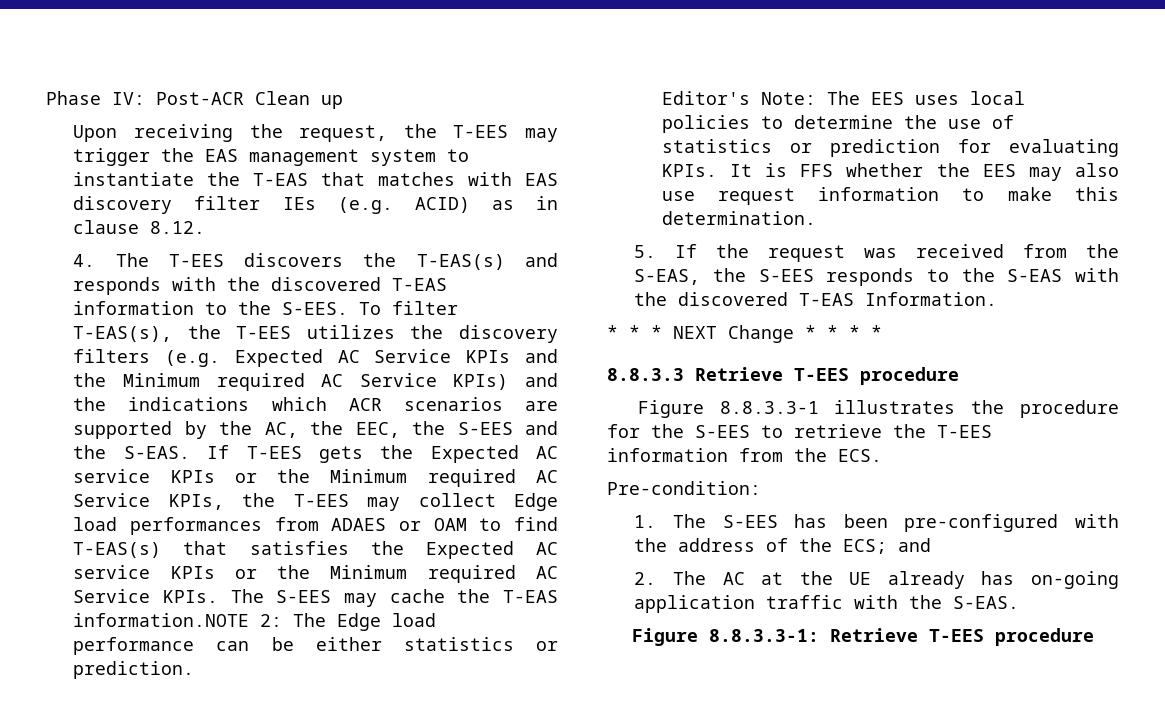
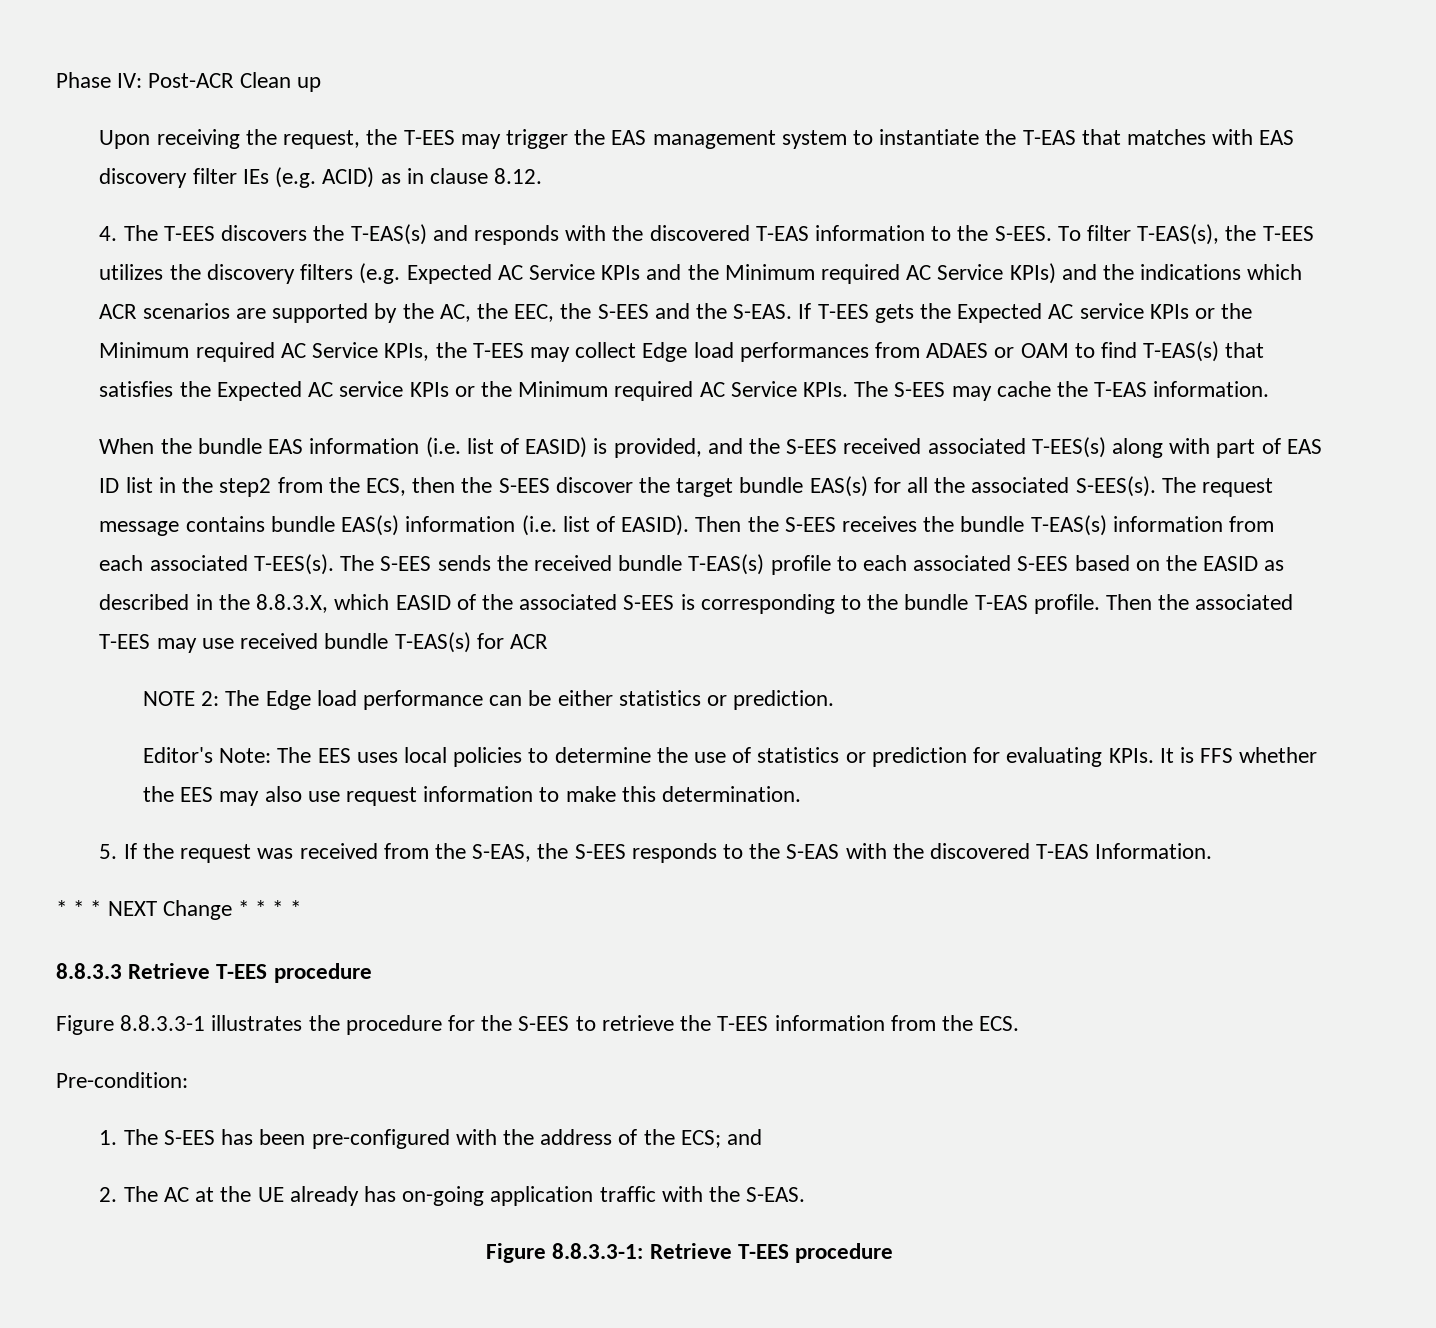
- The S-EES may cache the T-EAS information.NOTE 2: The Edge load performance can be either statistics or prediction.
+ The S-EES may cache the T-EAS information.
+ When the bundle EAS information (i.e. list of EASID) is provided, and the S-EES received associated T-EES(s) along with part of EAS ID list in the step2 from the ECS, then the S-EES discover the target bundle EAS(s) for all the associated S-EES(s). The request message contains bundle EAS(s) information (i.e. list of EASID). Then the S-EES receives the bundle T-EAS(s) information from each associated T-EES(s). The S-EES sends the received bundle T-EAS(s) profile to each associated S-EES based on the EASID as described in the 8.8.3.X, which EASID of the associated S-EES is corresponding to the bundle T-EAS profile. Then the associated T-EES may use received bundle T-EAS(s) for ACR
+ NOTE 2: The Edge load performance can be either statistics or prediction.

